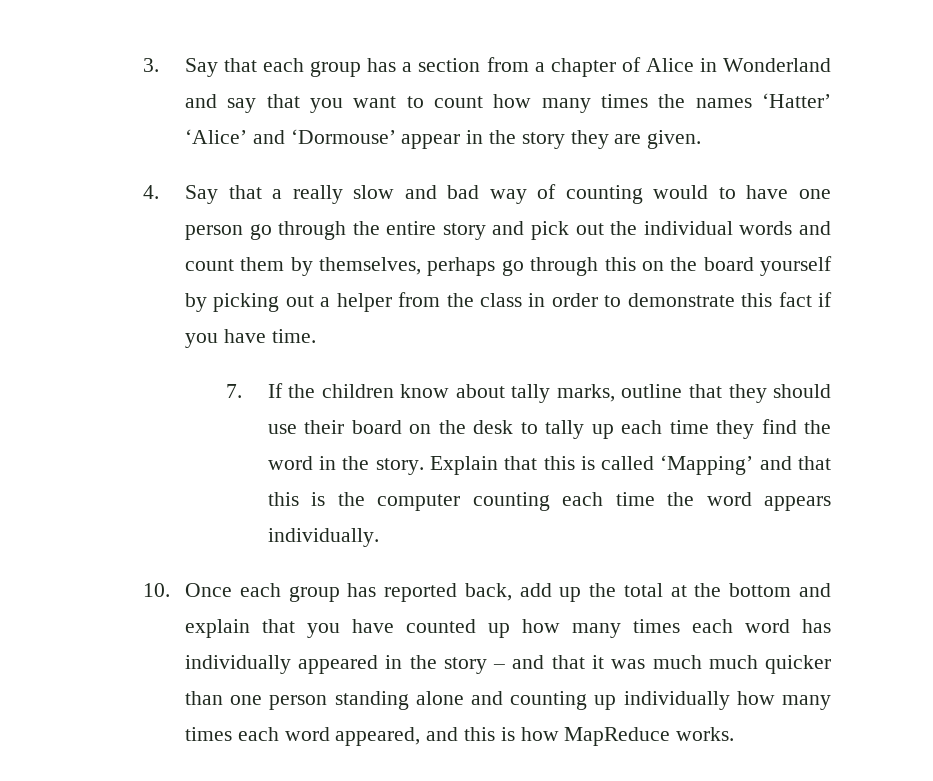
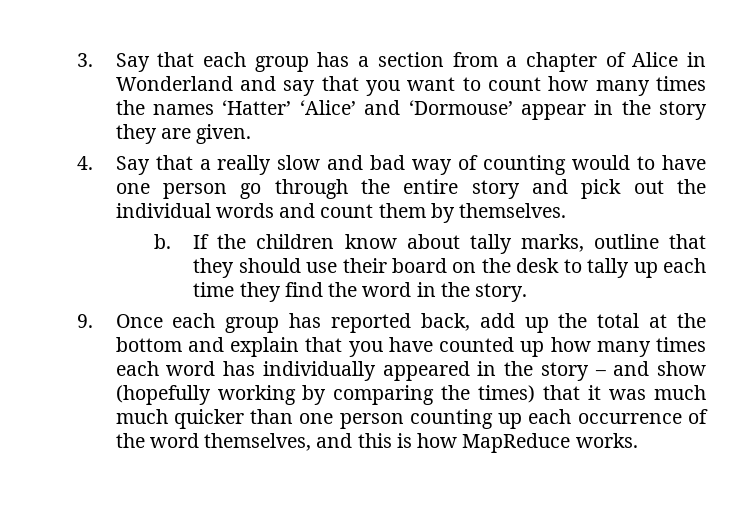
- 4. Say that a really slow and bad way of counting would to have one person go through the entire story and pick out the individual words and count them by themselves, perhaps go through this on the board yourself by picking out a helper from the class in order to demonstrate this fact if you have time.
- 7. If the children know about tally marks, outline that they should use their board on the desk to tally up each time they find the word in the story. Explain that this is called ‘Mapping’ and that this is the computer counting each time the word appears individually.
- 10. Once each group has reported back, add up the total at the bottom and explain that you have counted up how many times each word has individually appeared in the story – and that it was much much quicker than one person standing alone and counting up individually how many times each word appeared, and this is how MapReduce works.
+ 4. Say that a really slow and bad way of counting would to have one person go through the entire story and pick out the individual words and count them by themselves.
+ b. If the children know about tally marks, outline that they should use their board on the desk to tally up each time they find the word in the story.
+ 9. Once each group has reported back, add up the total at the bottom and explain that you have counted up how many times each word has individually appeared in the story – and show (hopefully working by comparing the times) that it was much much quicker than one person counting up each occurrence of the word themselves, and this is how MapReduce works.

